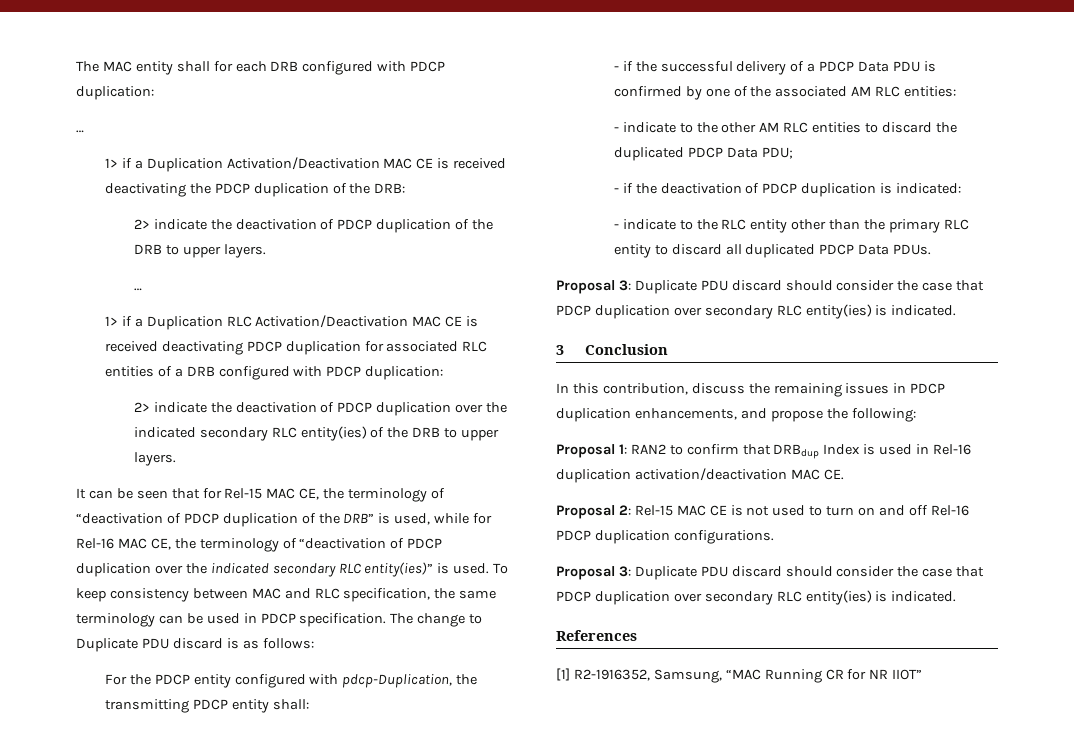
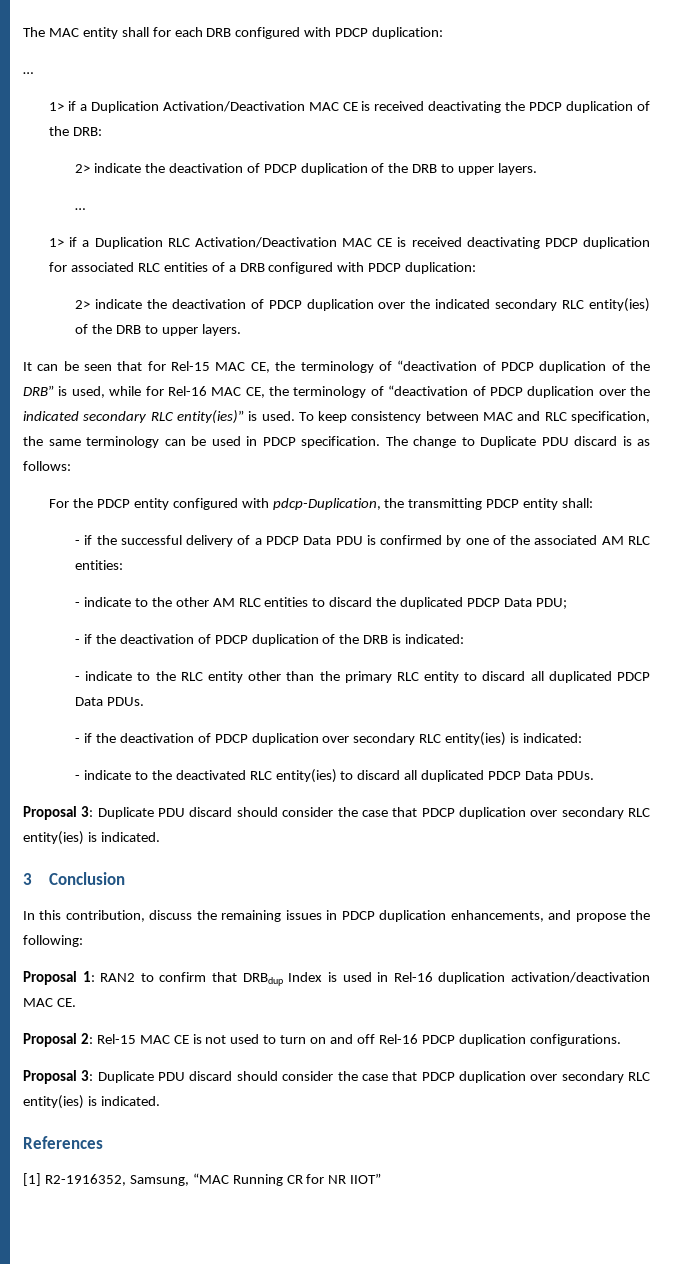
- - if the deactivation of PDCP duplication is indicated:
+ - if the deactivation of PDCP duplication of the DRB is indicated:
+ - if the deactivation of PDCP duplication over secondary RLC entity(ies) is indicated:
+ - indicate to the deactivated RLC entity(ies) to discard all duplicated PDCP Data PDUs.

